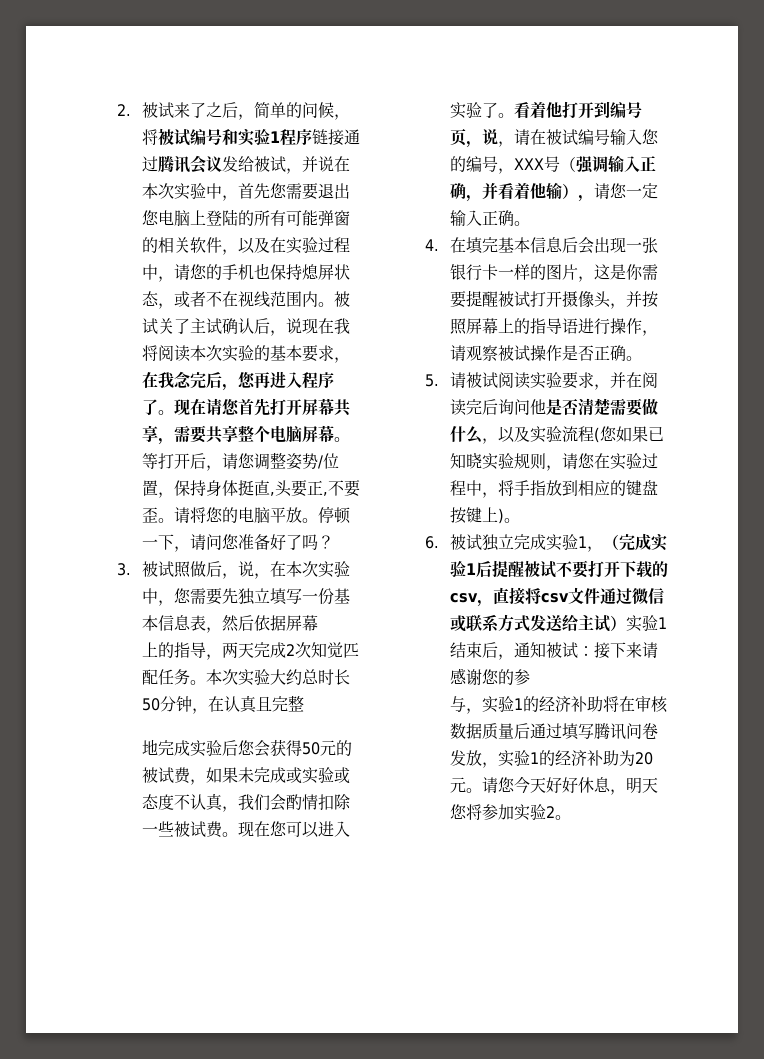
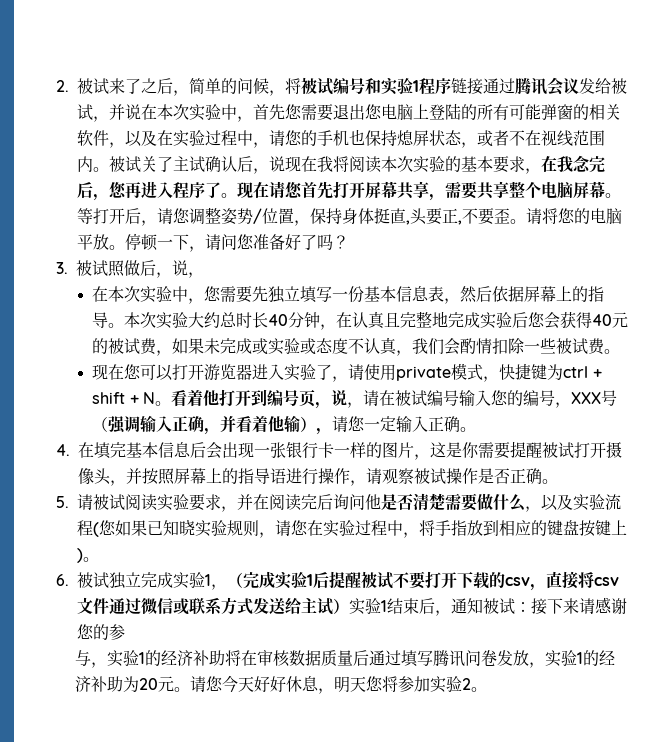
- 3.被试照做后，说，在本次实验中，您需要先独立填写一份基本信息表，然后依据屏幕
- 上的指导，两天完成2次知觉匹配任务。
+ 3.被试照做后，说，
+ 在本次实验中，您需要先独立填写一份基本信息表，然后依据屏幕上的指导。
- 本次实验大约总时长50分钟，在认真且完整
- 地完成实验后您会获得50元的被试费，如果未完成或实验或态度不认真，我们会酌情扣除一些被试费。现在您可以进入实验了。
+ 本次实验大约总时长40分钟，在认真且完整地完成实验后您会获得40元的被试费，如果未完成或实验或态度不认真，我们会酌情扣除一些被试费。
+ 现在您可以打开游览器进入实验了，请使用private模式，快捷键为ctrl + shift + N。

